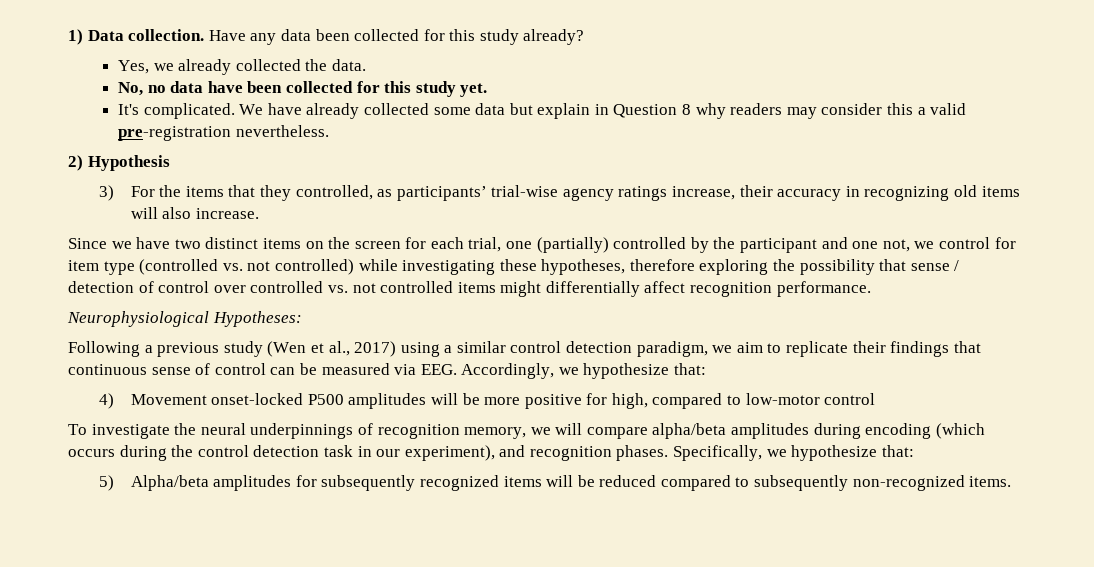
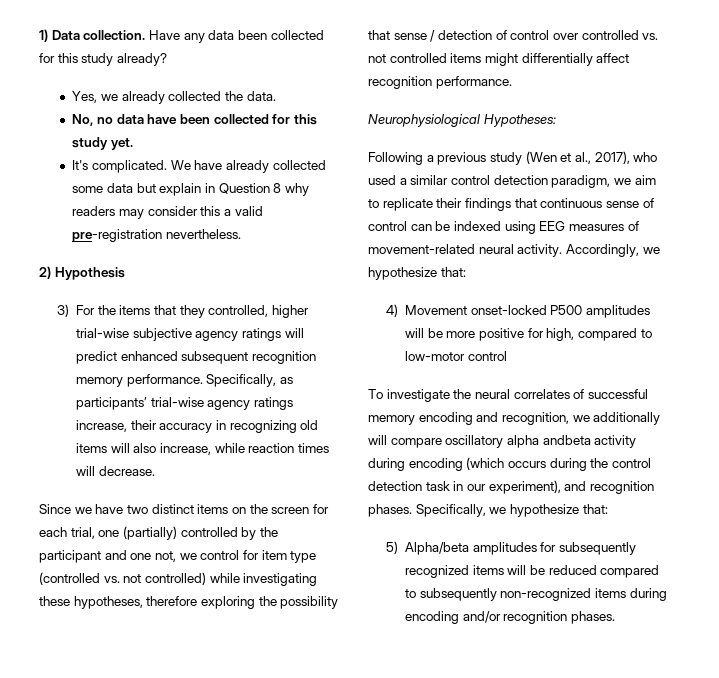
- 3) For the items that they controlled, as participants’ trial-wise agency ratings increase, their accuracy in recognizing old items will also increase.
+ 3) For the items that they controlled, higher trial-wise subjective agency ratings will predict enhanced subsequent recognition memory performance. Specifically, as participants’ trial-wise agency ratings increase, their accuracy in recognizing old items will also increase, while reaction times will decrease.
- Following a previous study (Wen et al., 2017) using a similar control detection paradigm, we aim to replicate their findings that continuous sense of control can be measured via EEG. Accordingly, we hypothesize that:
+ Following a previous study (Wen et al., 2017), who used a similar control detection paradigm, we aim to replicate their findings that continuous sense of control can be indexed using EEG measures of movement-related neural activity. Accordingly, we hypothesize that:
- To investigate the neural underpinnings of recognition memory, we will compare alpha/beta amplitudes during encoding (which occurs during the control detection task in our experiment), and recognition phases.
+ To investigate the neural correlates of successful memory encoding and recognition, we additionally will compare oscillatory alpha andbeta activity during encoding (which occurs during the control detection task in our experiment), and recognition phases.
- 5) Alpha/beta amplitudes for subsequently recognized items will be reduced compared to subsequently non-recognized items.
+ 5) Alpha/beta amplitudes for subsequently recognized items will be reduced compared to subsequently non-recognized items during encoding and/or recognition phases.

